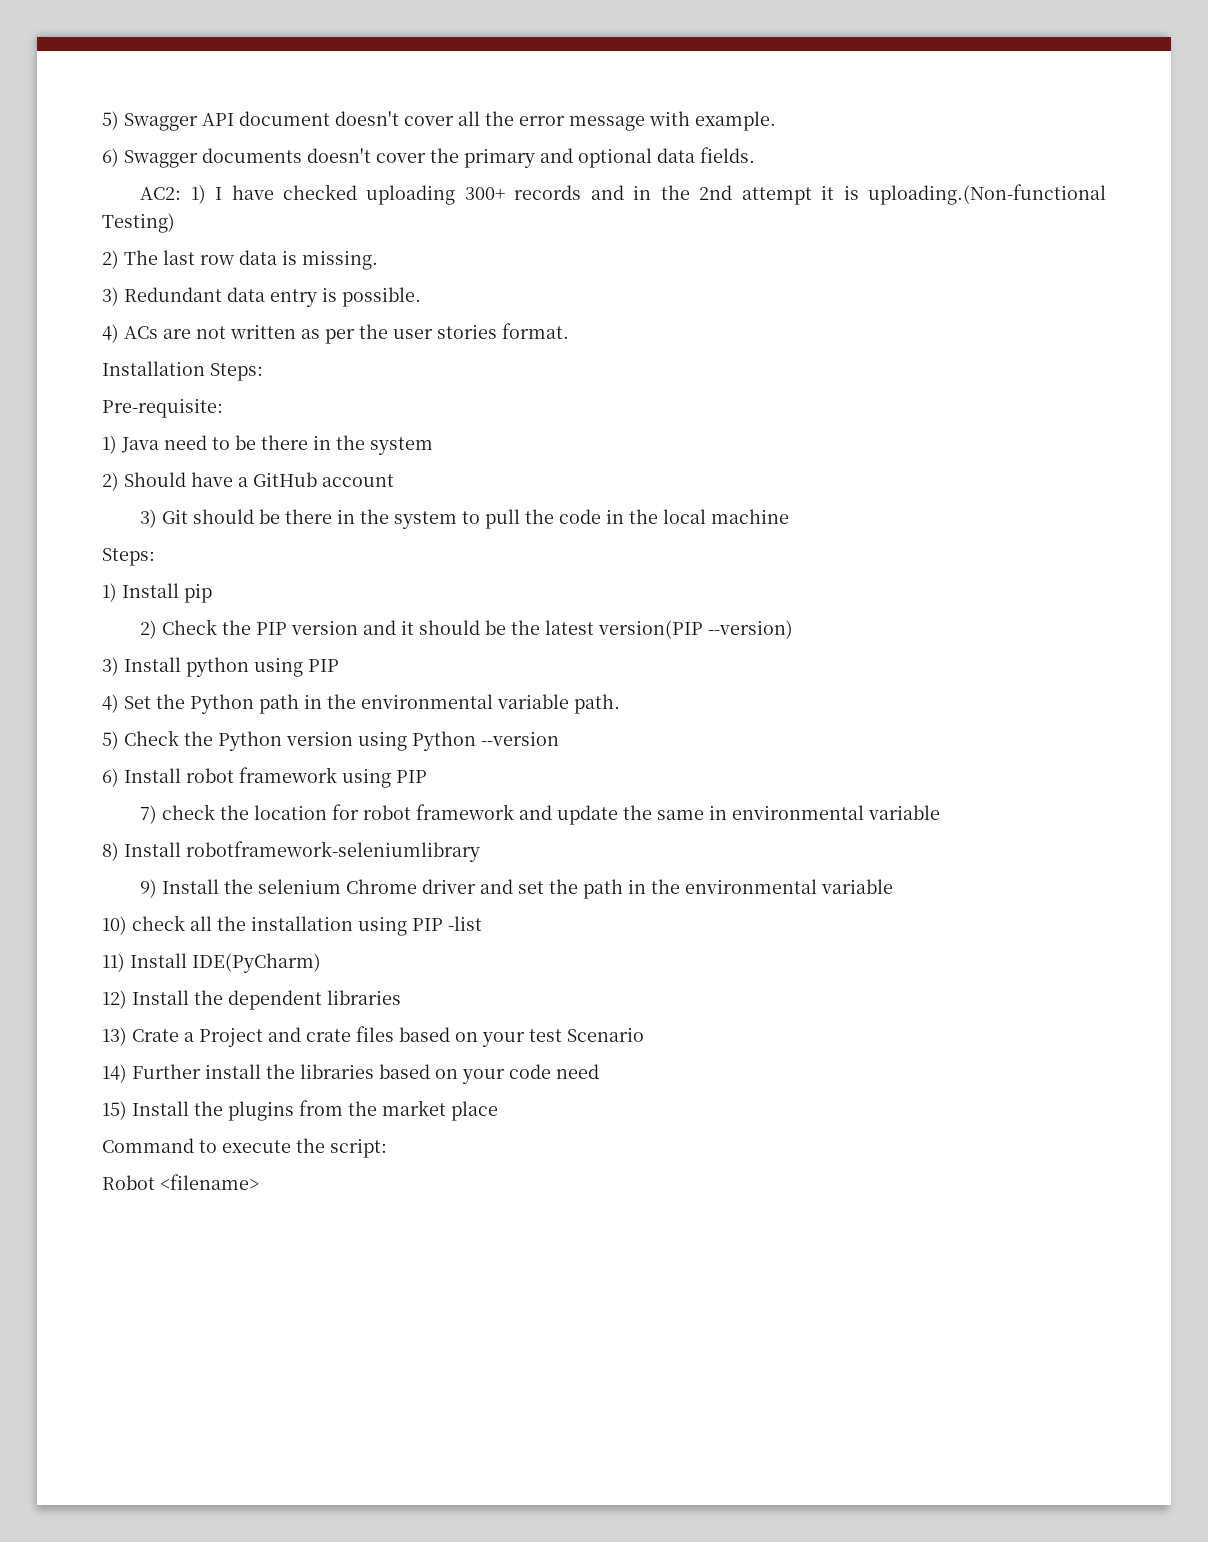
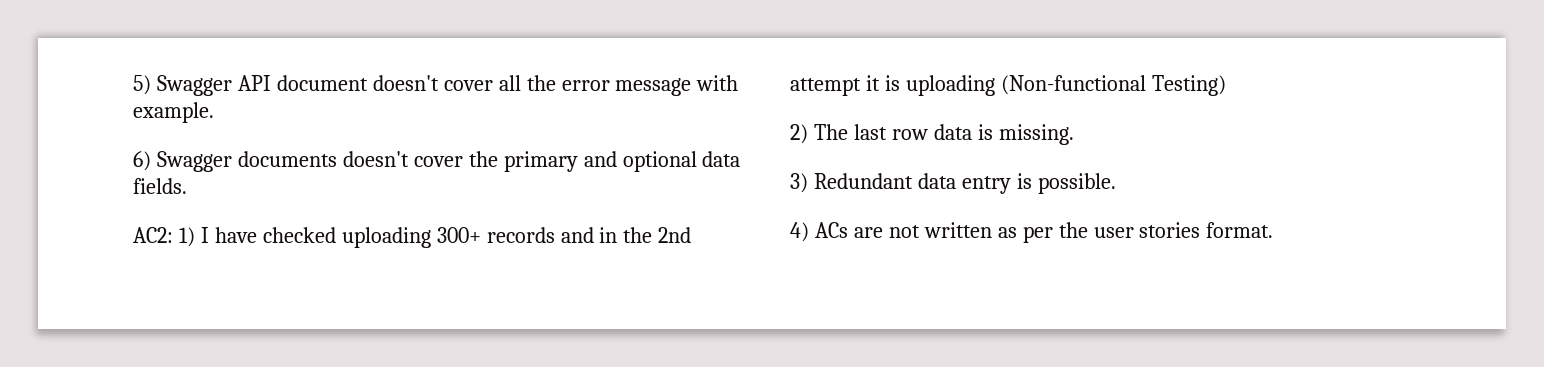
- AC2: 1) I have checked uploading 300+ records and in the 2nd attempt it is uploading.(Non-functional Testing)
+ AC2: 1) I have checked uploading 300+ records and in the 2nd attempt it is uploading (Non-functional Testing)
- Installation Steps:
- Pre-requisite:
- 1) Java need to be there in the system
- 2) Should have a GitHub account
- 3) Git should be there in the system to pull the code in the local machine
- Steps:
- 1) Install pip
- 2) Check the PIP version and it should be the latest version(PIP --version)
- 3) Install python using PIP
- 4) Set the Python path in the environmental variable path.
- 5) Check the Python version using Python --version
- 6) Install robot framework using PIP
- 7) check the location for robot framework and update the same in environmental variable
- 8) Install robotframework-seleniumlibrary
- 9) Install the selenium Chrome driver and set the path in the environmental variable
- 10) check all the installation using PIP -list
- 11) Install IDE(PyCharm)
- 12) Install the dependent libraries
- 13) Crate a Project and crate files based on your test Scenario
- 14) Further install the libraries based on your code need
- 15) Install the plugins from the market place
- Command to execute the script:
- Robot <filename>

